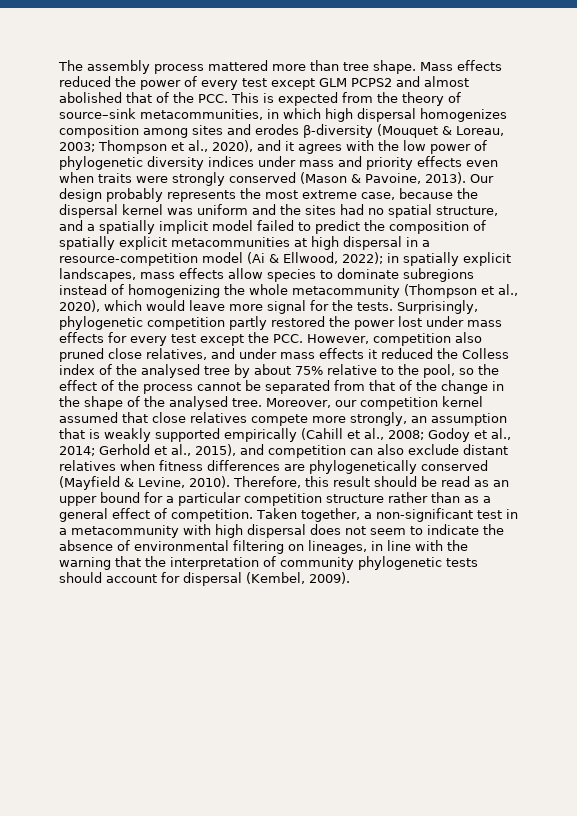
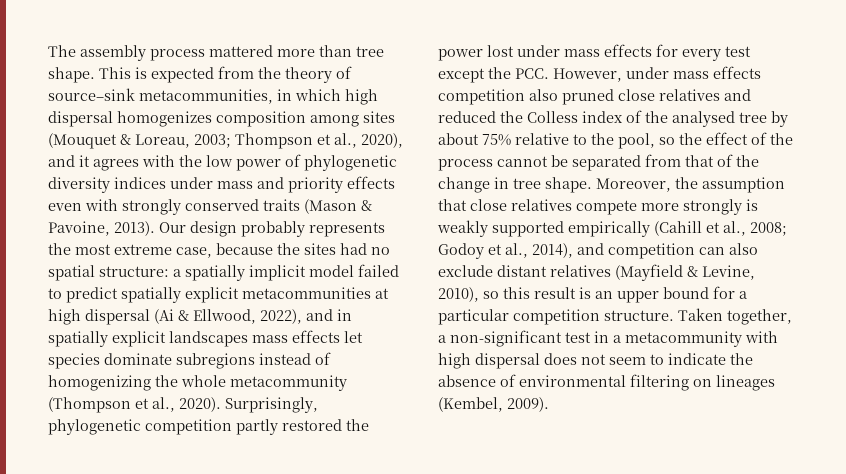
- Mass effects reduced the power of every test except GLM PCPS2 and almost abolished that of the PCC. This is expected from the theory of source–sink metacommunities, in which high dispersal homogenizes composition among sites and erodes β-diversity (Mouquet & Loreau, 2003; Thompson et al., 2020), and it agrees with the low power of phylogenetic diversity indices under mass and priority effects even when traits were strongly conserved (Mason & Pavoine, 2013).
+ This is expected from the theory of source–sink metacommunities, in which high dispersal homogenizes composition among sites (Mouquet & Loreau, 2003; Thompson et al., 2020), and it agrees with the low power of phylogenetic diversity indices under mass and priority effects even with strongly conserved traits (Mason & Pavoine, 2013).
- Our design probably represents the most extreme case, because the dispersal kernel was uniform and the sites had no spatial structure, and a spatially implicit model failed to predict the composition of spatially explicit metacommunities at high dispersal in a resource-competition model (Ai & Ellwood, 2022); in spatially explicit landscapes, mass effects allow species to dominate subregions instead of homogenizing the whole metacommunity (Thompson et al., 2020), which would leave more signal for the tests.
+ Our design probably represents the most extreme case, because the sites had no spatial structure: a spatially implicit model failed to predict spatially explicit metacommunities at high dispersal (Ai & Ellwood, 2022), and in spatially explicit landscapes mass effects let species dominate subregions instead of homogenizing the whole metacommunity (Thompson et al., 2020).
- Surprisingly, phylogenetic competition partly restored the power lost under mass effects for every test except the PCC. However, competition also pruned close relatives, and under mass effects it reduced the Colless index of the analysed tree by about 75% relative to the pool, so the effect of the process cannot be separated from that of the change in the shape of the analysed tree. Moreover, our competition kernel assumed that close relatives compete more strongly, an assumption that is weakly supported empirically (Cahill et al., 2008;
+ Surprisingly, phylogenetic competition partly restored the power lost under mass effects for every test except the PCC. However, under mass effects competition also pruned close relatives and reduced the Colless index of the analysed tree by about 75% relative to the pool, so the effect of the process cannot be separated from that of the change in tree shape. Moreover, the assumption that close relatives compete more strongly is weakly supported empirically (Cahill et al., 2008;
- Godoy et al., 2014; Gerhold et al., 2015), and competition can also exclude distant relatives when fitness differences are phylogenetically conserved (Mayfield & Levine, 2010). Therefore, this result should be read as an upper bound for a particular competition structure rather than as a general effect of competition.
+ Godoy et al., 2014), and competition can also exclude distant relatives (Mayfield & Levine, 2010), so this result is an upper bound for a particular competition structure.
- Taken together, a non-significant test in a metacommunity with high dispersal does not seem to indicate the absence of environmental filtering on lineages, in line with the warning that the interpretation of community phylogenetic tests should account for dispersal (Kembel, 2009).
+ Taken together, a non-significant test in a metacommunity with high dispersal does not seem to indicate the absence of environmental filtering on lineages (Kembel, 2009).

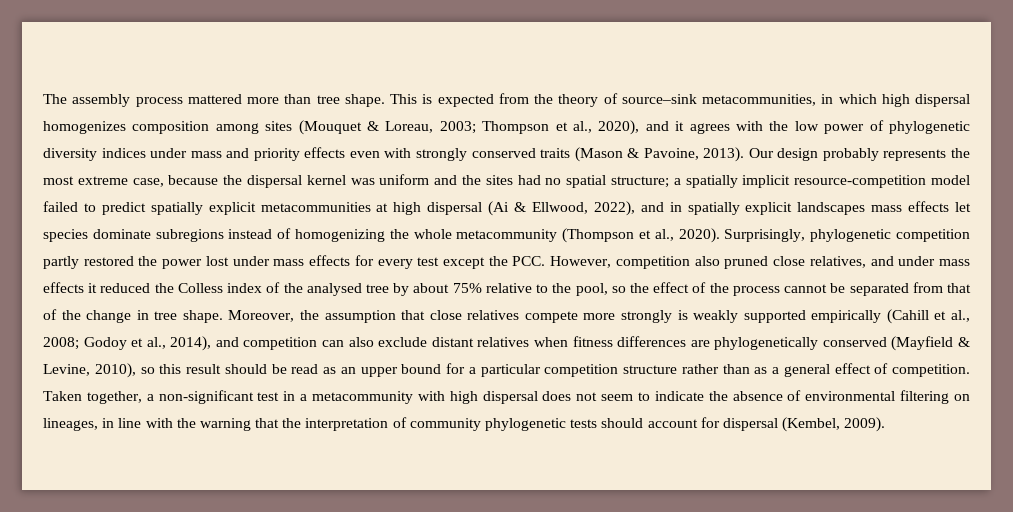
- Our design probably represents the most extreme case, because the sites had no spatial structure: a spatially implicit model failed to predict spatially explicit metacommunities at high dispersal (Ai & Ellwood, 2022), and in spatially explicit landscapes mass effects let species dominate subregions instead of homogenizing the whole metacommunity (Thompson et al., 2020).
+ Our design probably represents the most extreme case, because the dispersal kernel was uniform and the sites had no spatial structure; a spatially implicit resource-competition model failed to predict spatially explicit metacommunities at high dispersal (Ai & Ellwood, 2022), and in spatially explicit landscapes mass effects let species dominate subregions instead of homogenizing the whole metacommunity (Thompson et al., 2020).
- Surprisingly, phylogenetic competition partly restored the power lost under mass effects for every test except the PCC. However, under mass effects competition also pruned close relatives and reduced the Colless index of the analysed tree by about 75% relative to the pool, so the effect of the process cannot be separated from that of the change in tree shape.
+ Surprisingly, phylogenetic competition partly restored the power lost under mass effects for every test except the PCC. However, competition also pruned close relatives, and under mass effects it reduced the Colless index of the analysed tree by about 75% relative to the pool, so the effect of the process cannot be separated from that of the change in tree shape.
- Moreover, the assumption that close relatives compete more strongly is weakly supported empirically (Cahill et al., 2008; Godoy et al., 2014), and competition can also exclude distant relatives (Mayfield & Levine, 2010), so this result is an upper bound for a particular competition structure.
+ Moreover, the assumption that close relatives compete more strongly is weakly supported empirically (Cahill et al., 2008; Godoy et al., 2014), and competition can also exclude distant relatives when fitness differences are phylogenetically conserved (Mayfield & Levine, 2010), so this result should be read as an upper bound for a particular competition structure rather than as a general effect of competition.
- Taken together, a non-significant test in a metacommunity with high dispersal does not seem to indicate the absence of environmental filtering on lineages (Kembel, 2009).
+ Taken together, a non-significant test in a metacommunity with high dispersal does not seem to indicate the absence of environmental filtering on lineages, in line with the warning that the interpretation of community phylogenetic tests should account for dispersal (Kembel, 2009).

